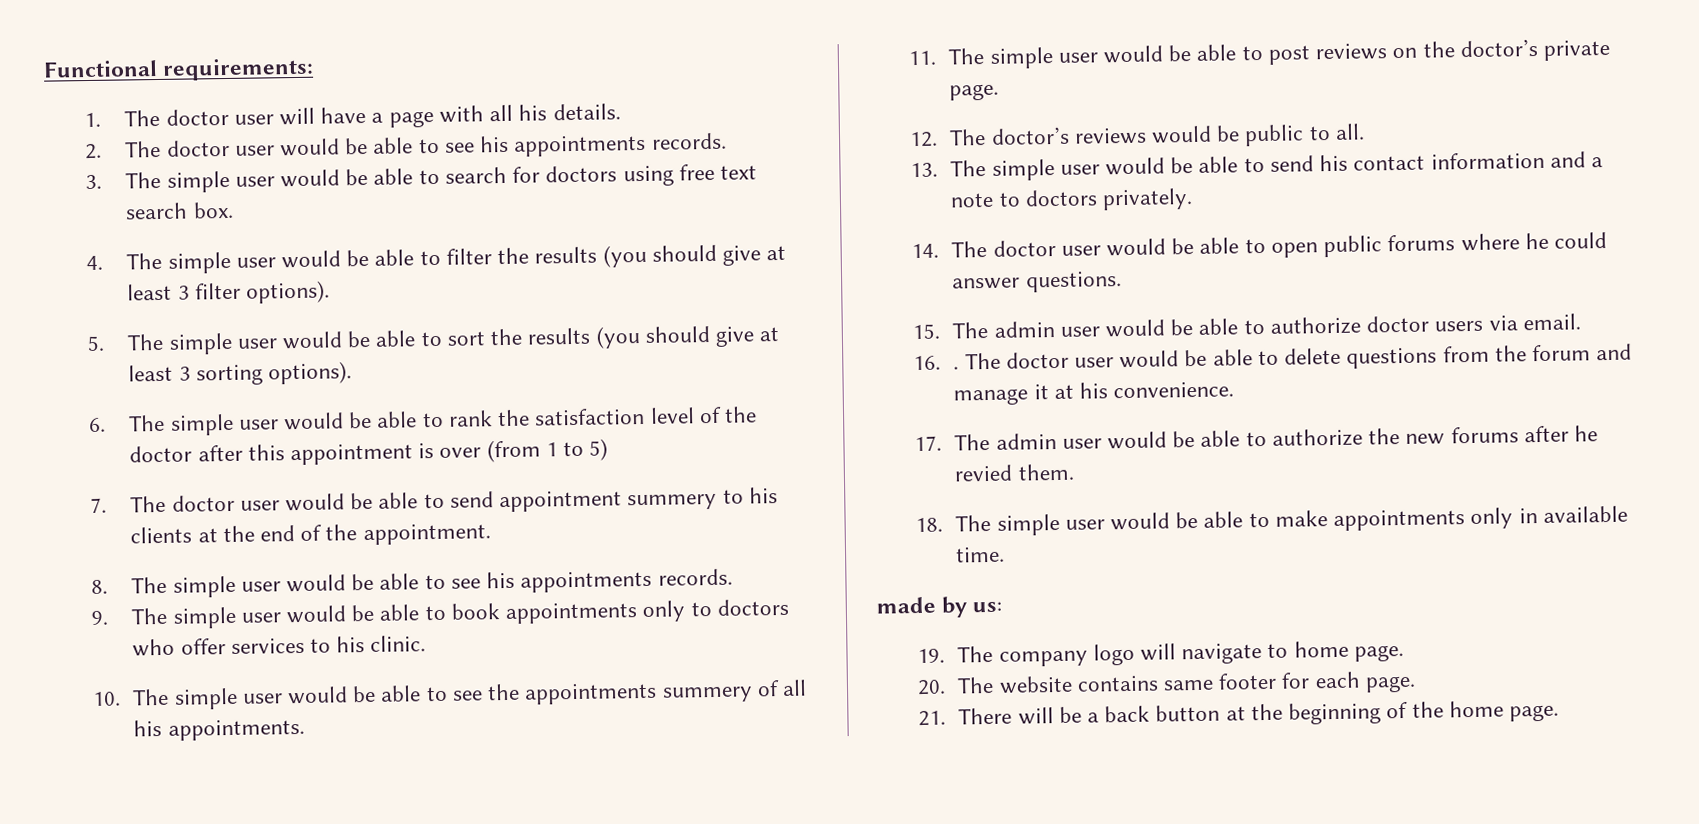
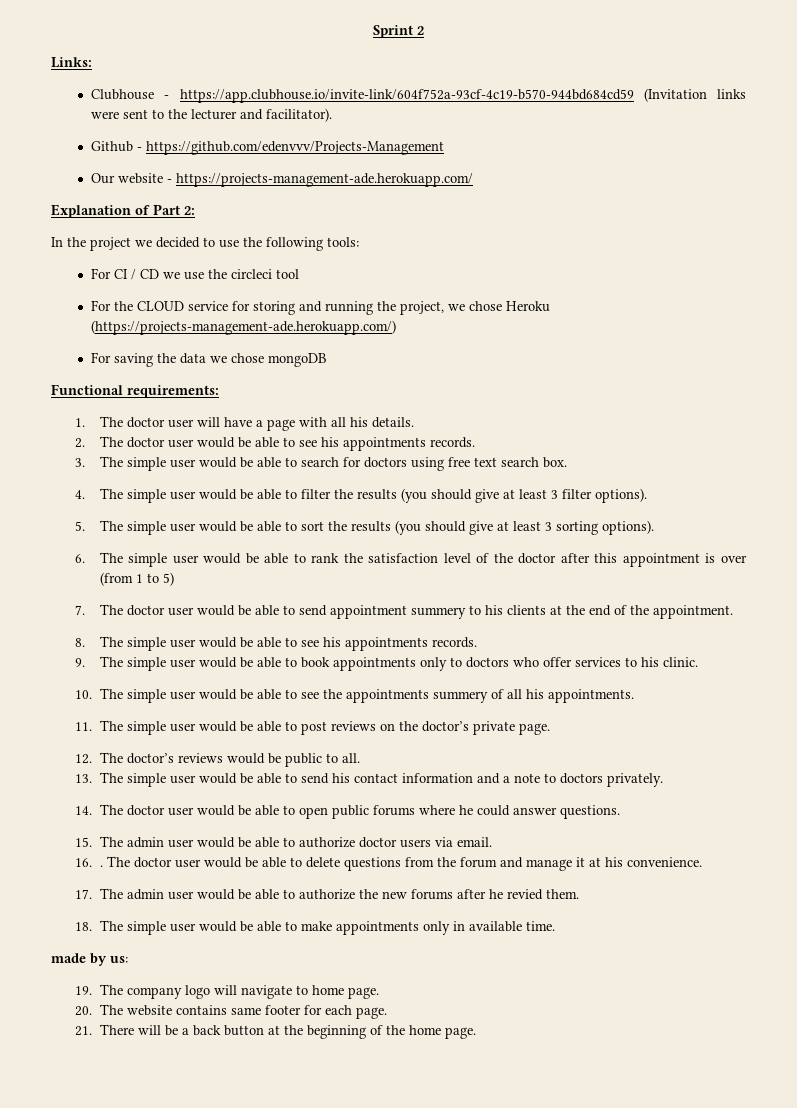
+ Sprint 2
+ Links:
+ Clubhouse - https://app.clubhouse.io/invite-link/604f752a-93cf-4c19-b570-944bd684cd59 (Invitation links were sent to the lecturer and facilitator).
+ Github - https://github.com/edenvvv/Projects-Management
+ Our website - https://projects-management-ade.herokuapp.com/
+ Explanation of Part 2:
+ In the project we decided to use the following tools:
+ For CI / CD we use the circleci tool
+ For the CLOUD service for storing and running the project, we chose Heroku (https://projects-management-ade.herokuapp.com/)
+ For saving the data we chose mongoDB

